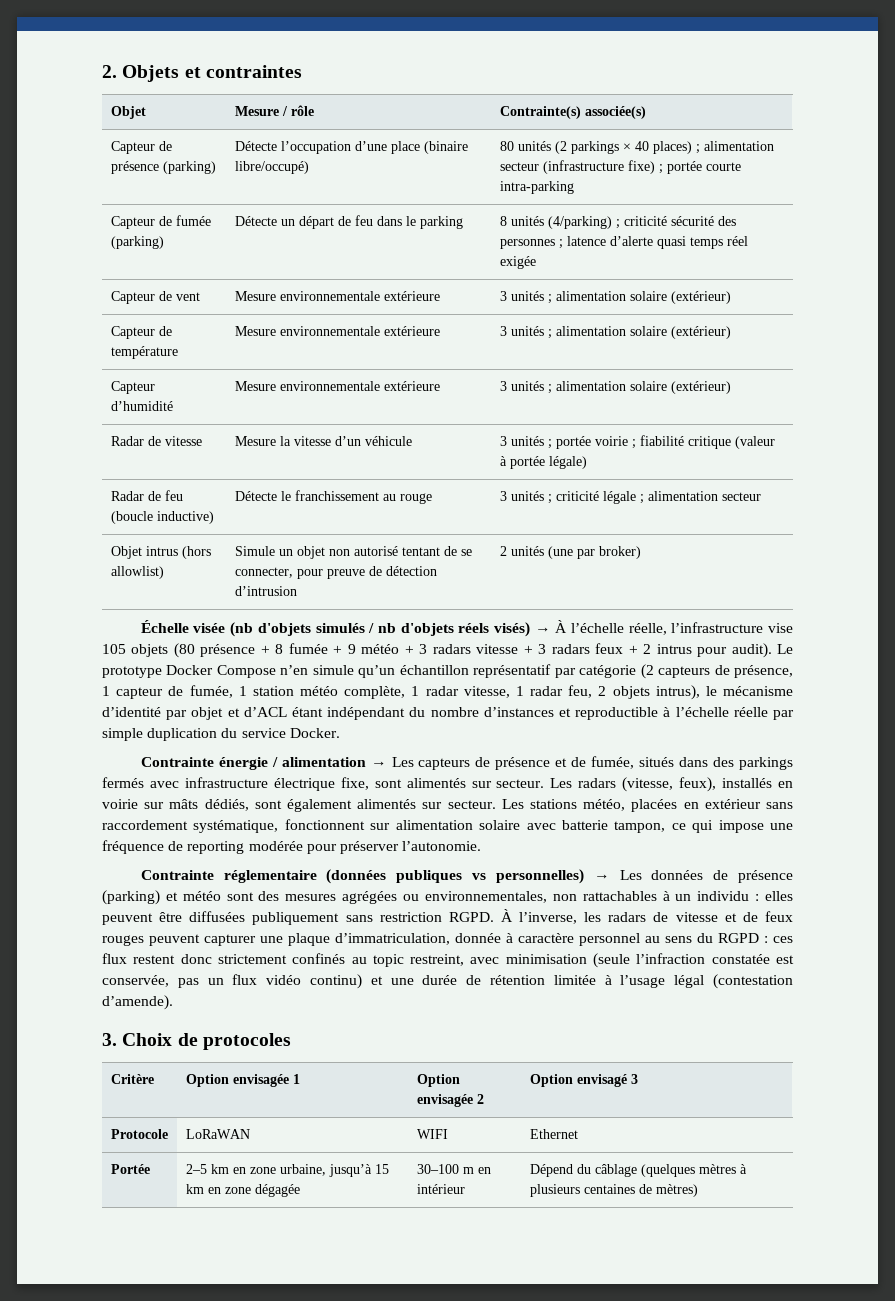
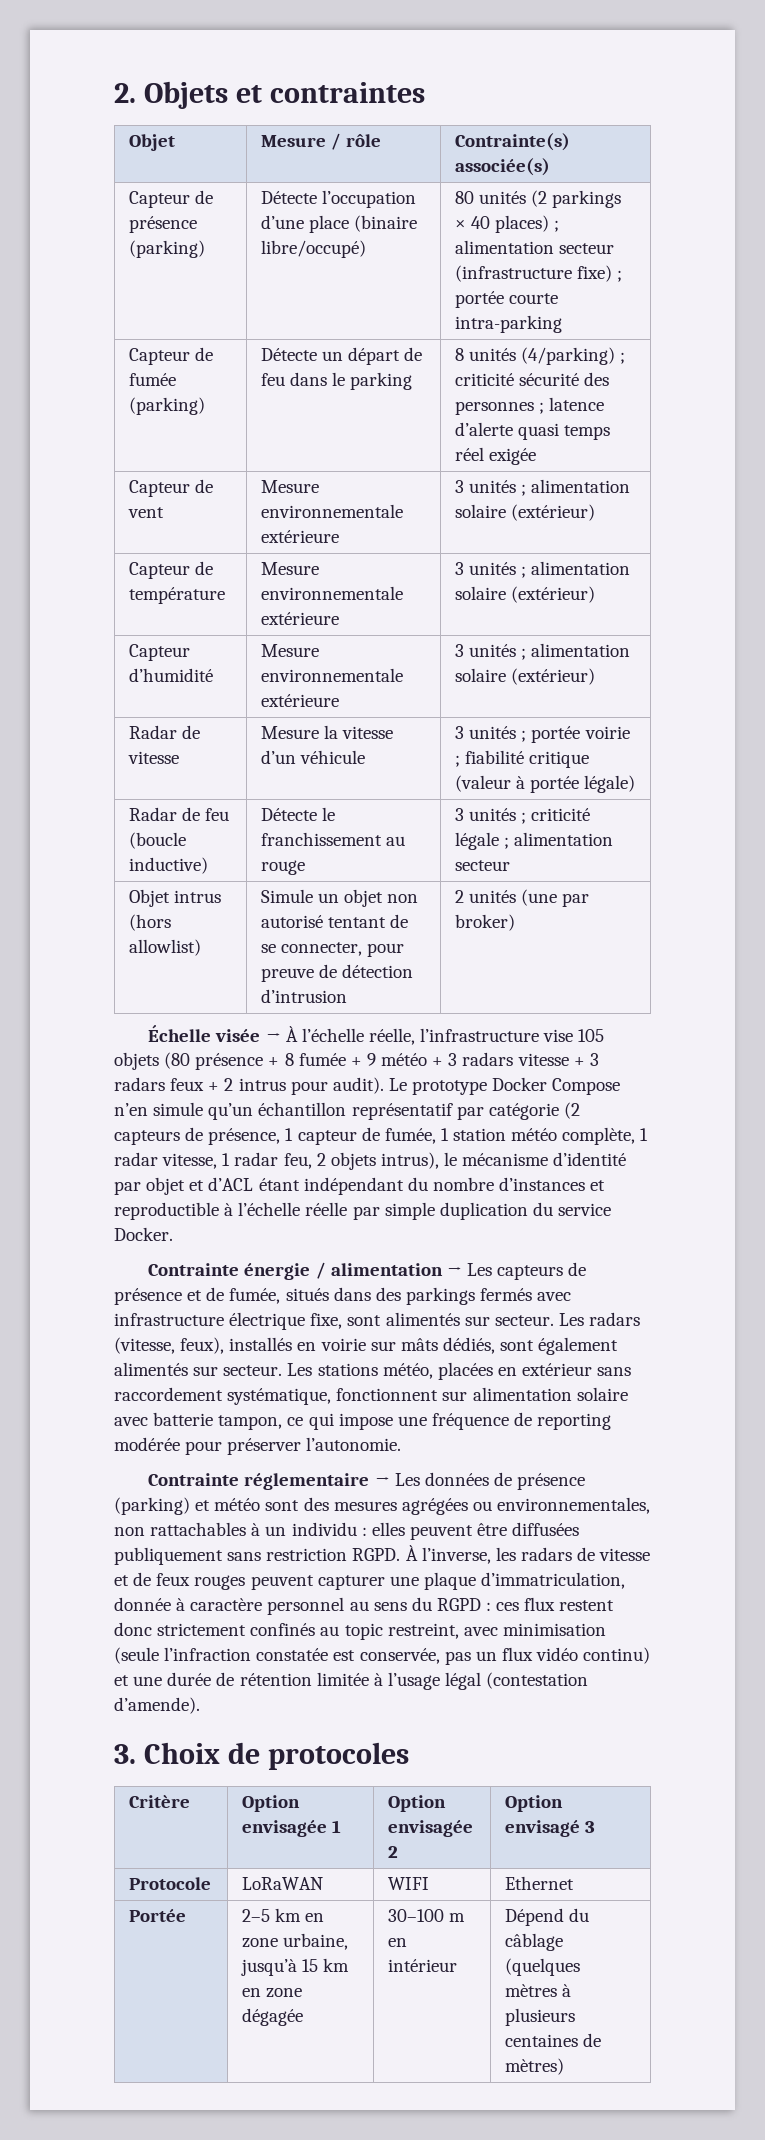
- Échelle visée (nb d'objets simulés / nb d'objets réels visés) → À l’échelle réelle, l’infrastructure vise 105 objets (80 présence + 8 fumée + 9 météo + 3 radars vitesse + 3 radars feux + 2 intrus pour audit).
+ Échelle visée → À l’échelle réelle, l’infrastructure vise 105 objets (80 présence + 8 fumée + 9 météo + 3 radars vitesse + 3 radars feux + 2 intrus pour audit).
- Contrainte réglementaire (données publiques vs personnelles) → Les données de présence (parking) et météo sont des mesures agrégées ou environnementales, non rattachables à un individu : elles peuvent être diffusées publiquement sans restriction RGPD.
+ Contrainte réglementaire → Les données de présence (parking) et météo sont des mesures agrégées ou environnementales, non rattachables à un individu : elles peuvent être diffusées publiquement sans restriction RGPD.

